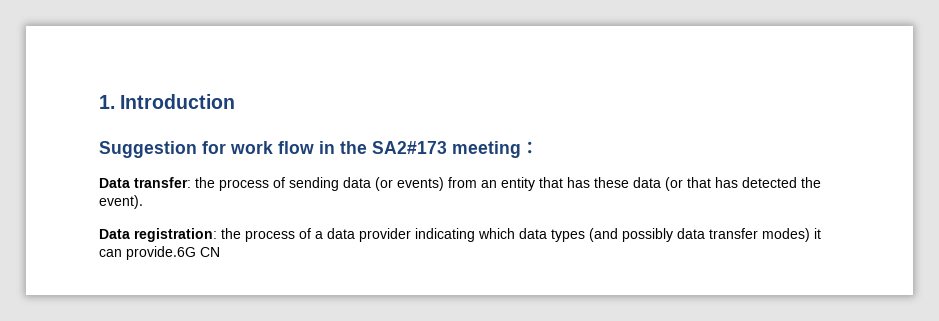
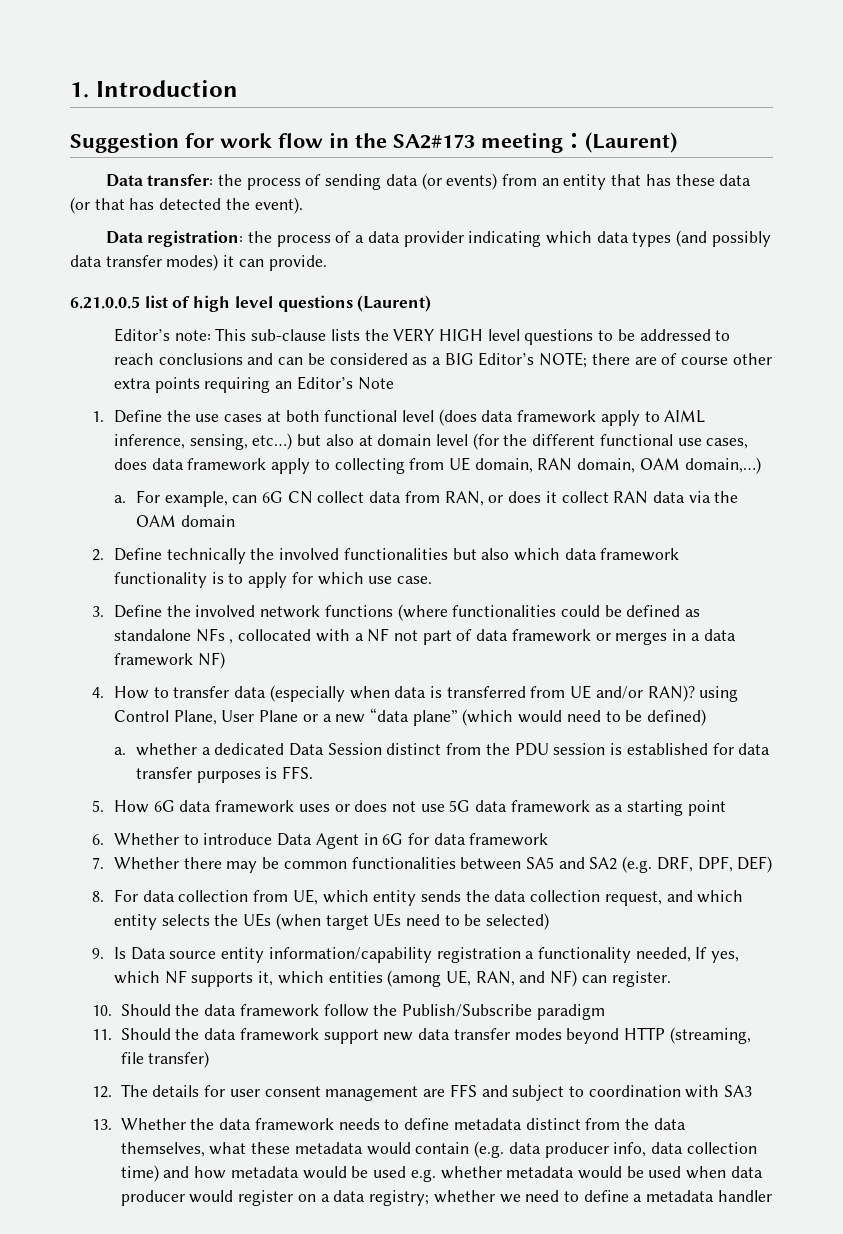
- Suggestion for work flow in the SA2#173 meeting：
+ Suggestion for work flow in the SA2#173 meeting：(Laurent)
- Data registration: the process of a data provider indicating which data types (and possibly data transfer modes) it can provide.6G CN
+ Data registration: the process of a data provider indicating which data types (and possibly data transfer modes) it can provide.
+ 6.21.0.0.5 list of high level questions (Laurent)
+ Editor’s note: This sub-clause lists the VERY HIGH level questions to be addressed to reach conclusions and can be considered as a BIG Editor’s NOTE; there are of course other extra points requiring an Editor’s Note
+ 1. Define the use cases at both functional level (does data framework apply to AIML inference, sensing, etc…) but also at domain level (for the different functional use cases, does data framework apply to collecting from UE domain, RAN domain, OAM domain,…)
+ a. For example, can 6G CN collect data from RAN, or does it collect RAN data via the OAM domain
+ 2. Define technically the involved functionalities but also which data framework functionality is to apply for which use case.
+ 3. Define the involved network functions (where functionalities could be defined as standalone NFs , collocated with a NF not part of data framework or merges in a data framework NF)
+ 4. How to transfer data (especially when data is transferred from UE and/or RAN)? using Control Plane, User Plane or a new “data plane” (which would need to be defined)
+ a. whether a dedicated Data Session distinct from the PDU session is established for data transfer purposes is FFS.
+ 5. How 6G data framework uses or does not use 5G data framework as a starting point
+ 6. Whether to introduce Data Agent in 6G for data framework
+ 7. Whether there may be common functionalities between SA5 and SA2 (e.g. DRF, DPF, DEF)
+ 8. For data collection from UE, which entity sends the data collection request, and which entity selects the UEs (when target UEs need to be selected)
+ 9. Is Data source entity information/capability registration a functionality needed, If yes, which NF supports it, which entities (among UE, RAN, and NF) can register.
+ 10. Should the data framework follow the Publish/Subscribe paradigm
+ 11. Should the data framework support new data transfer modes beyond HTTP (streaming, file transfer)
+ 12. The details for user consent management are FFS and subject to coordination with SA3
+ 13. Whether the data framework needs to define metadata distinct from the data themselves, what these metadata would contain (e.g. data producer info, data collection time) and how metadata would be used e.g. whether metadata would be used when data producer would register on a data registry; whether we need to define a metadata handler

